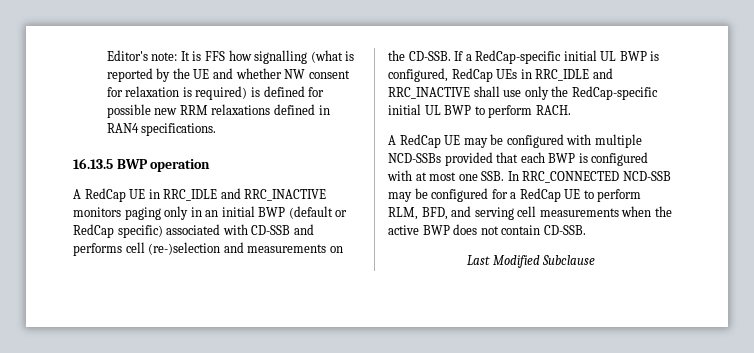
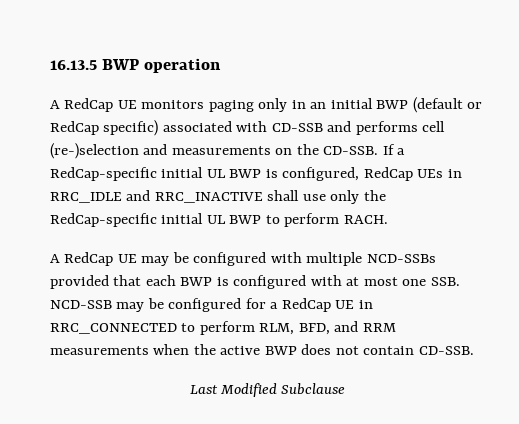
- Editor's note: It is FFS how signalling (what is reported by the UE and whether NW consent for relaxation is required) is defined for possible new RRM relaxations defined in RAN4 specifications.
- A RedCap UE in RRC_IDLE and RRC_INACTIVE monitors paging only in an initial BWP (default or RedCap specific) associated with CD-SSB and performs cell (re-)selection and measurements on the CD-SSB.
+ A RedCap UE monitors paging only in an initial BWP (default or RedCap specific) associated with CD-SSB and performs cell (re-)selection and measurements on the CD-SSB.
- A RedCap UE may be configured with multiple NCD-SSBs provided that each BWP is configured with at most one SSB. In RRC_CONNECTED NCD-SSB may be configured for a RedCap UE to perform RLM, BFD, and serving cell measurements when the active BWP does not contain CD-SSB.
+ A RedCap UE may be configured with multiple NCD-SSBs provided that each BWP is configured with at most one SSB. NCD-SSB may be configured for a RedCap UE in RRC_CONNECTED to perform RLM, BFD, and RRM measurements when the active BWP does not contain CD-SSB.

